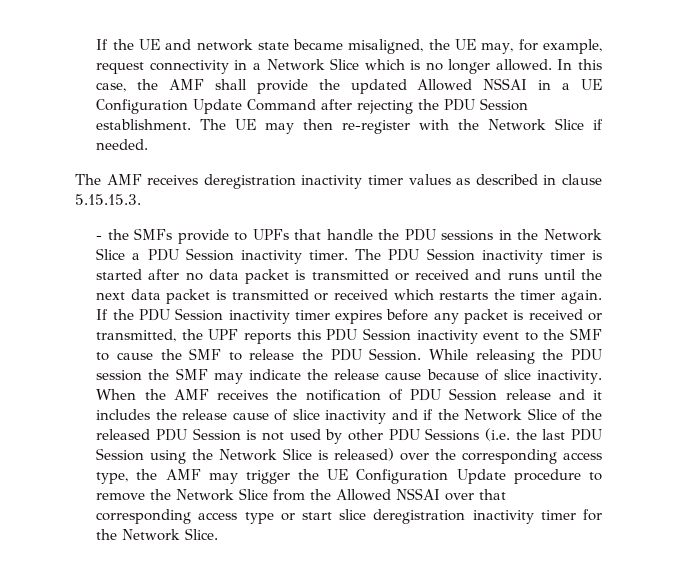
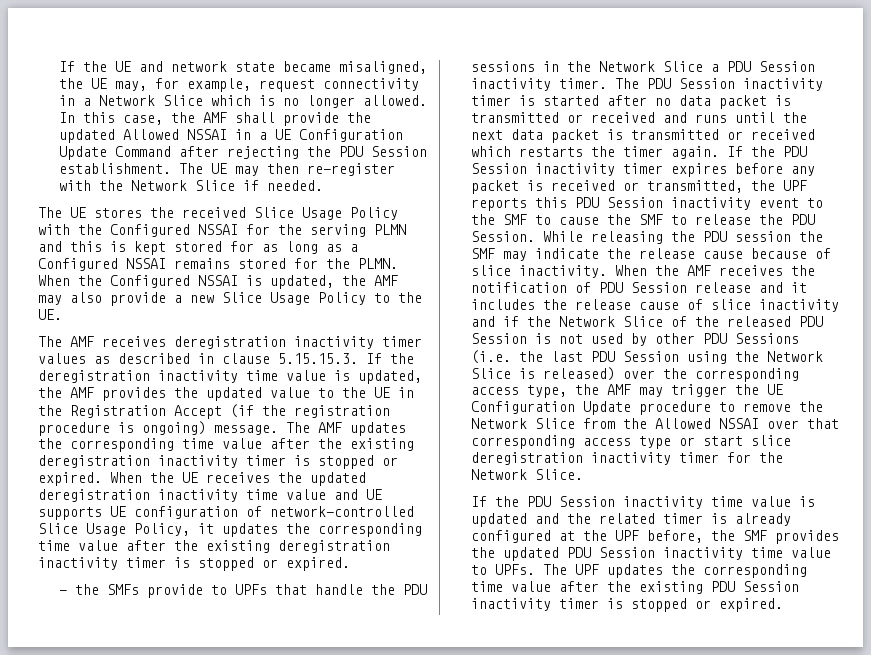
+ The UE stores the received Slice Usage Policy with the Configured NSSAI for the serving PLMN and this is kept stored for as long as a Configured NSSAI remains stored for the PLMN. When the Configured NSSAI is updated, the AMF may also provide a new Slice Usage Policy to the UE.
- The AMF receives deregistration inactivity timer values as described in clause 5.15.15.3.
+ The AMF receives deregistration inactivity timer values as described in clause 5.15.15.3. If the deregistration inactivity time value is updated, the AMF provides the updated value to the UE in the Registration Accept (if the registration procedure is ongoing) message. The AMF updates the corresponding time value after the existing deregistration inactivity timer is stopped or expired. When the UE receives the updated deregistration inactivity time value and UE supports UE configuration of network-controlled Slice Usage Policy, it updates the corresponding time value after the existing deregistration inactivity timer is stopped or expired.
+ If the PDU Session inactivity time value is updated and the related timer is already configured at the UPF before, the SMF provides the updated PDU Session inactivity time value to UPFs. The UPF updates the corresponding time value after the existing PDU Session inactivity timer is stopped or expired.

